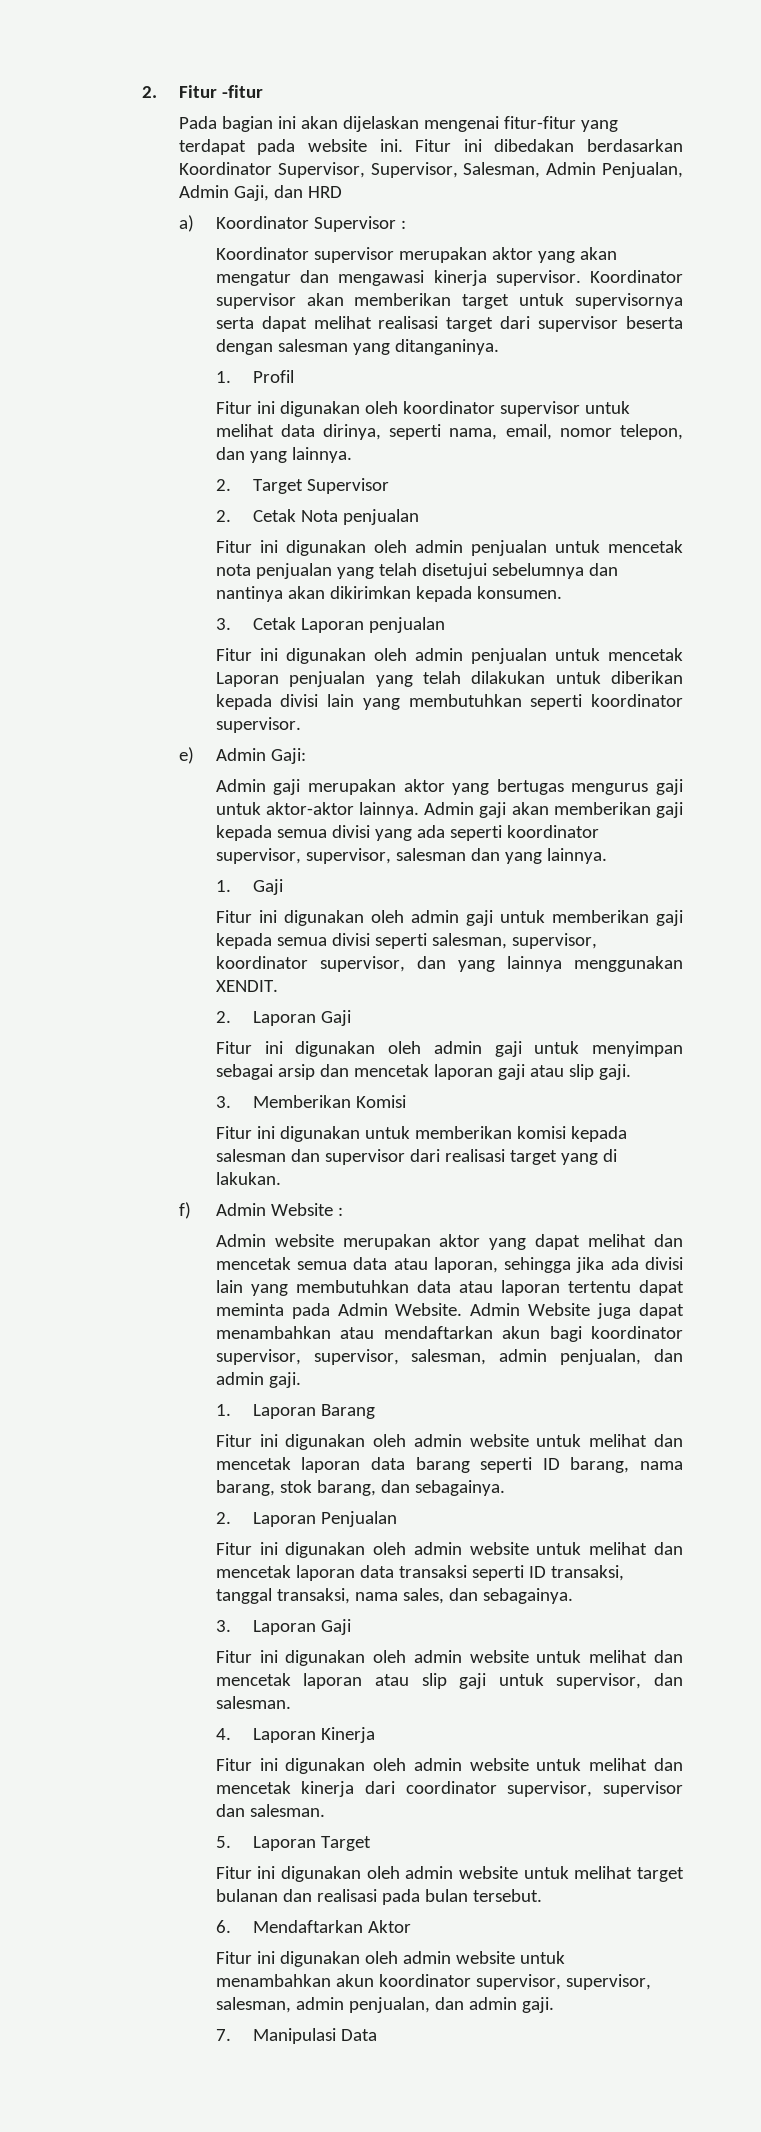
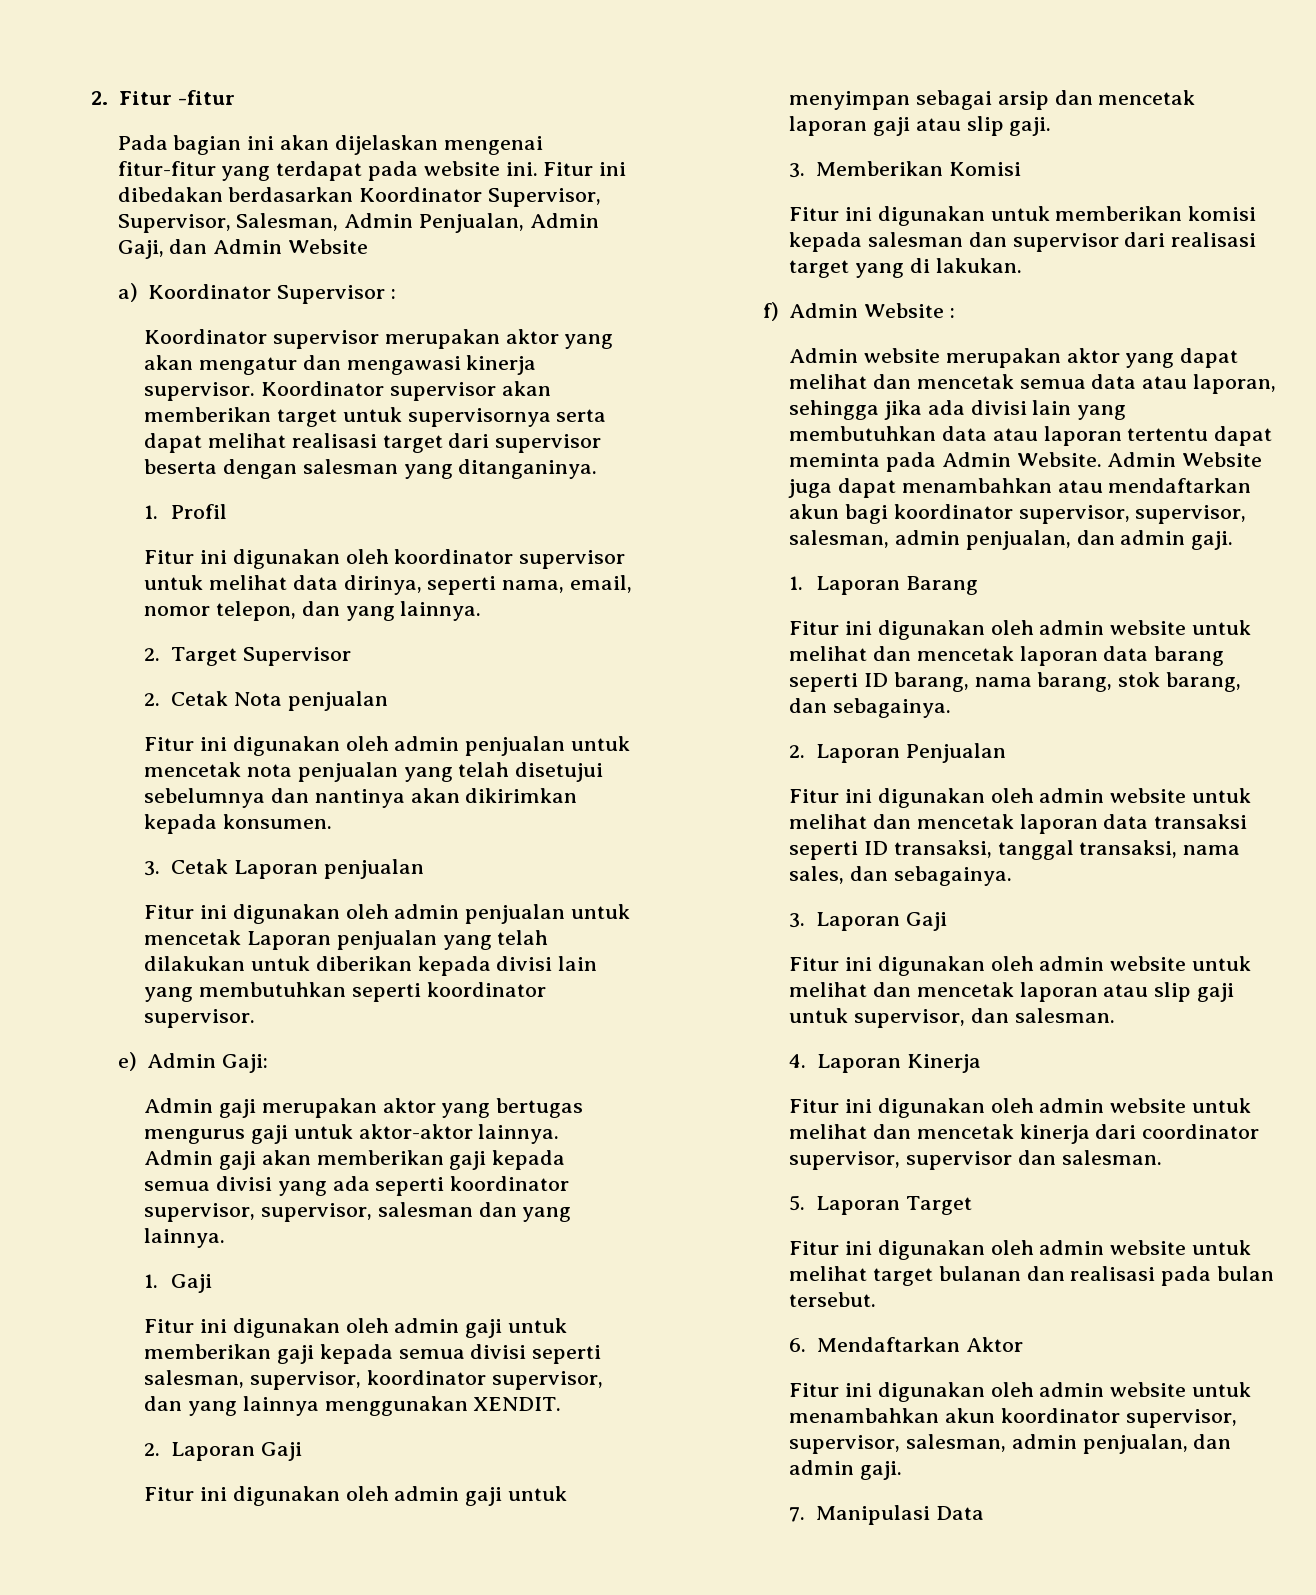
- Fitur ini dibedakan berdasarkan Koordinator Supervisor, Supervisor, Salesman, Admin Penjualan, Admin Gaji, dan HRD
+ Fitur ini dibedakan berdasarkan Koordinator Supervisor, Supervisor, Salesman, Admin Penjualan, Admin Gaji, dan Admin Website

